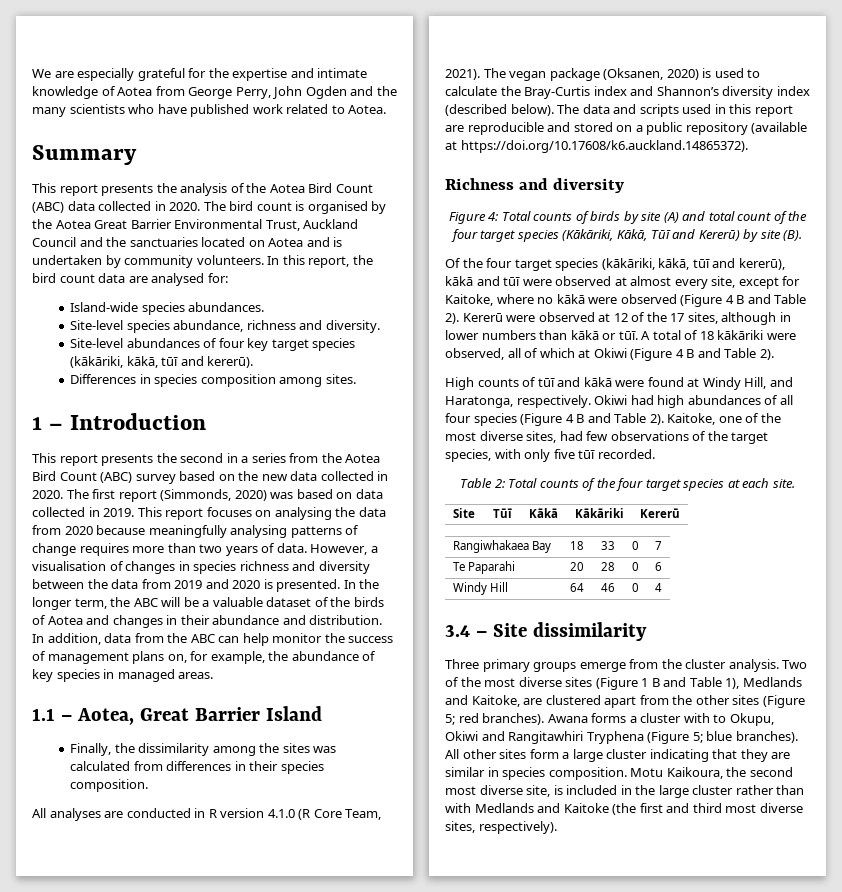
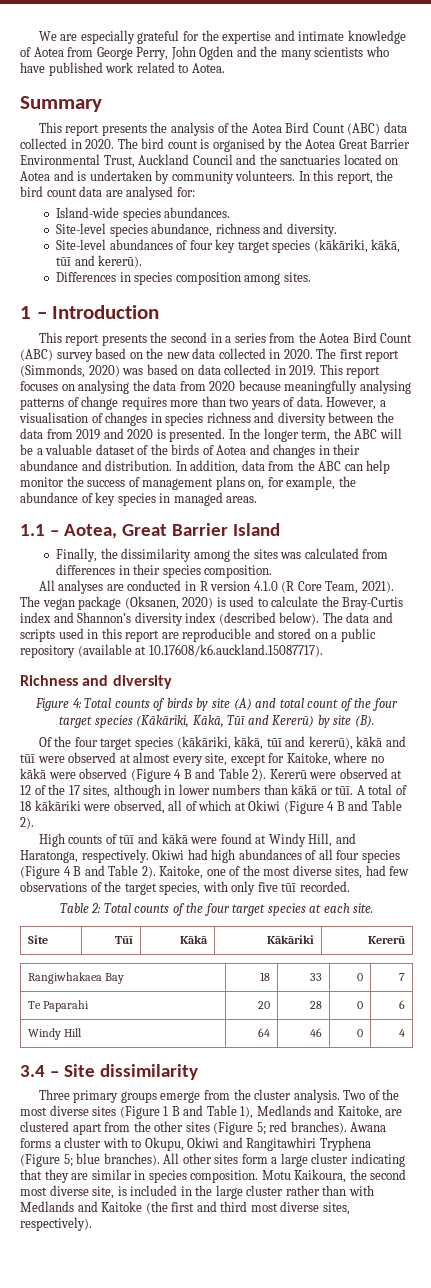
- The data and scripts used in this report are reproducible and stored on a public repository (available at https://doi.org/10.17608/k6.auckland.14865372).
+ The data and scripts used in this report are reproducible and stored on a public repository (available at 10.17608/k6.auckland.15087717).

